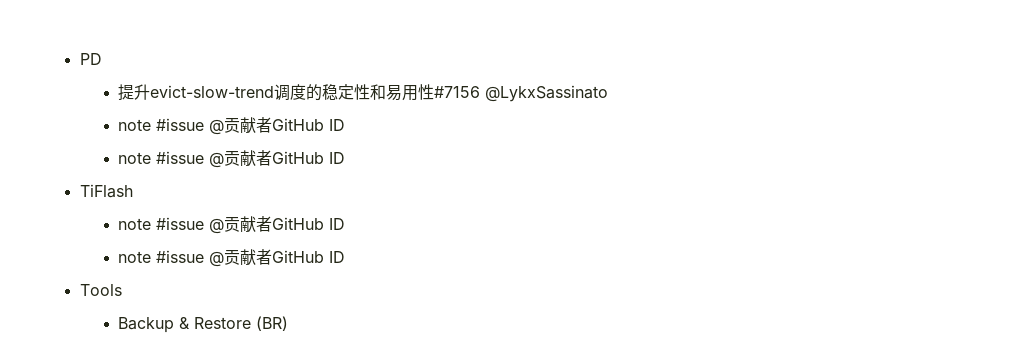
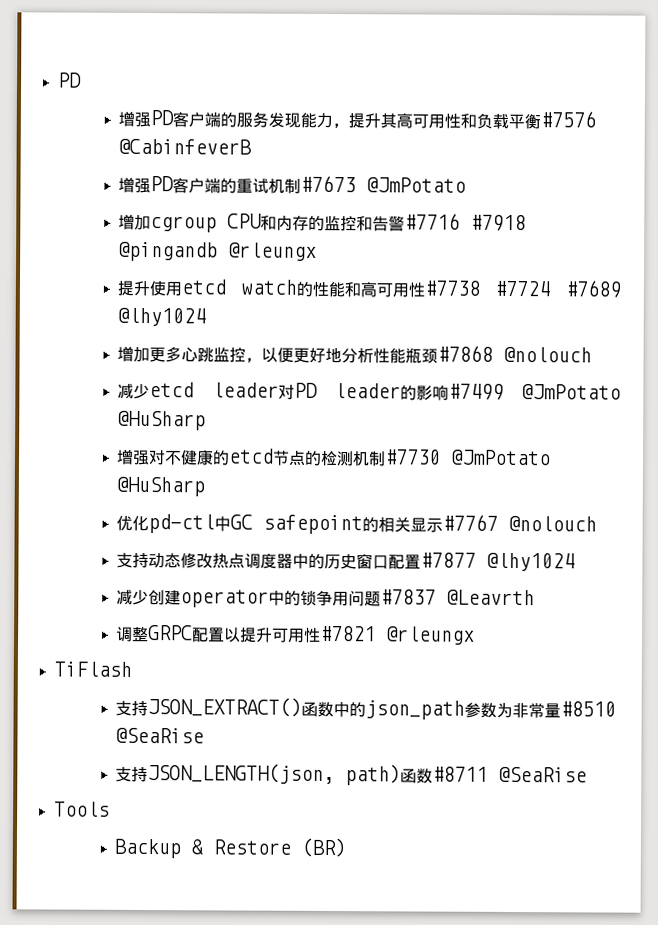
- 提升evict-slow-trend调度的稳定性和易用性#7156 @LykxSassinato
- note #issue @贡献者GitHub ID
- note #issue @贡献者GitHub ID
+ 增强PD客户端的服务发现能力，提升其高可用性和负载平衡#7576 @CabinfeverB
+ 增强PD客户端的重试机制#7673 @JmPotato
+ 增加cgroup CPU和内存的监控和告警#7716 #7918 @pingandb @rleungx
+ 提升使用etcd watch的性能和高可用性#7738 #7724 #7689 @lhy1024
+ 增加更多心跳监控，以便更好地分析性能瓶颈#7868 @nolouch
+ 减少etcd leader对PD leader的影响#7499 @JmPotato @HuSharp
+ 增强对不健康的etcd节点的检测机制#7730 @JmPotato @HuSharp
+ 优化pd-ctl中GC safepoint的相关显示#7767 @nolouch
+ 支持动态修改热点调度器中的历史窗口配置#7877 @lhy1024
+ 减少创建operator中的锁争用问题#7837 @Leavrth
+ 调整GRPC配置以提升可用性#7821 @rleungx
  TiFlash
- note #issue @贡献者GitHub ID
- note #issue @贡献者GitHub ID
+ 支持JSON_EXTRACT()函数中的json_path参数为非常量#8510 @SeaRise
+ 支持JSON_LENGTH(json, path)函数#8711 @SeaRise

